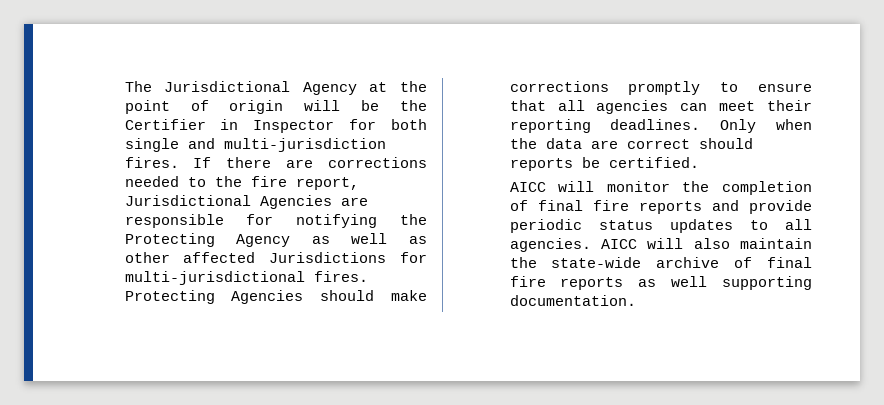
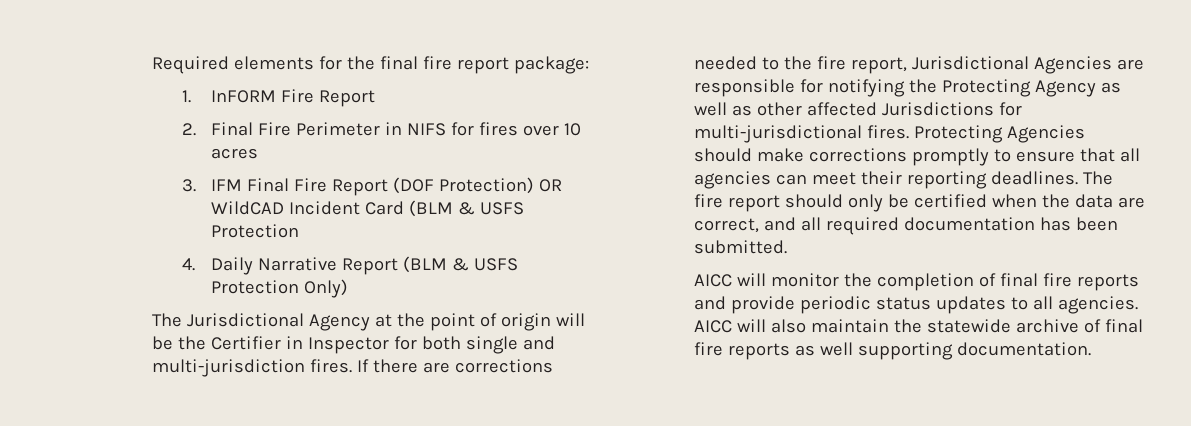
+ Required elements for the final fire report package:
+ 1. InFORM Fire Report
+ 2. Final Fire Perimeter in NIFS for fires over 10 acres
+ 3. IFM Final Fire Report (DOF Protection) OR WildCAD Incident Card (BLM & USFS Protection
+ 4. Daily Narrative Report (BLM & USFS Protection Only)
- Only when the data are correct should reports be certified.
+ The fire report should only be certified when the data are correct, and all required documentation has been submitted.
- AICC will also maintain the state-wide archive of final fire reports as well supporting documentation.
+ AICC will also maintain the statewide archive of final fire reports as well supporting documentation.

